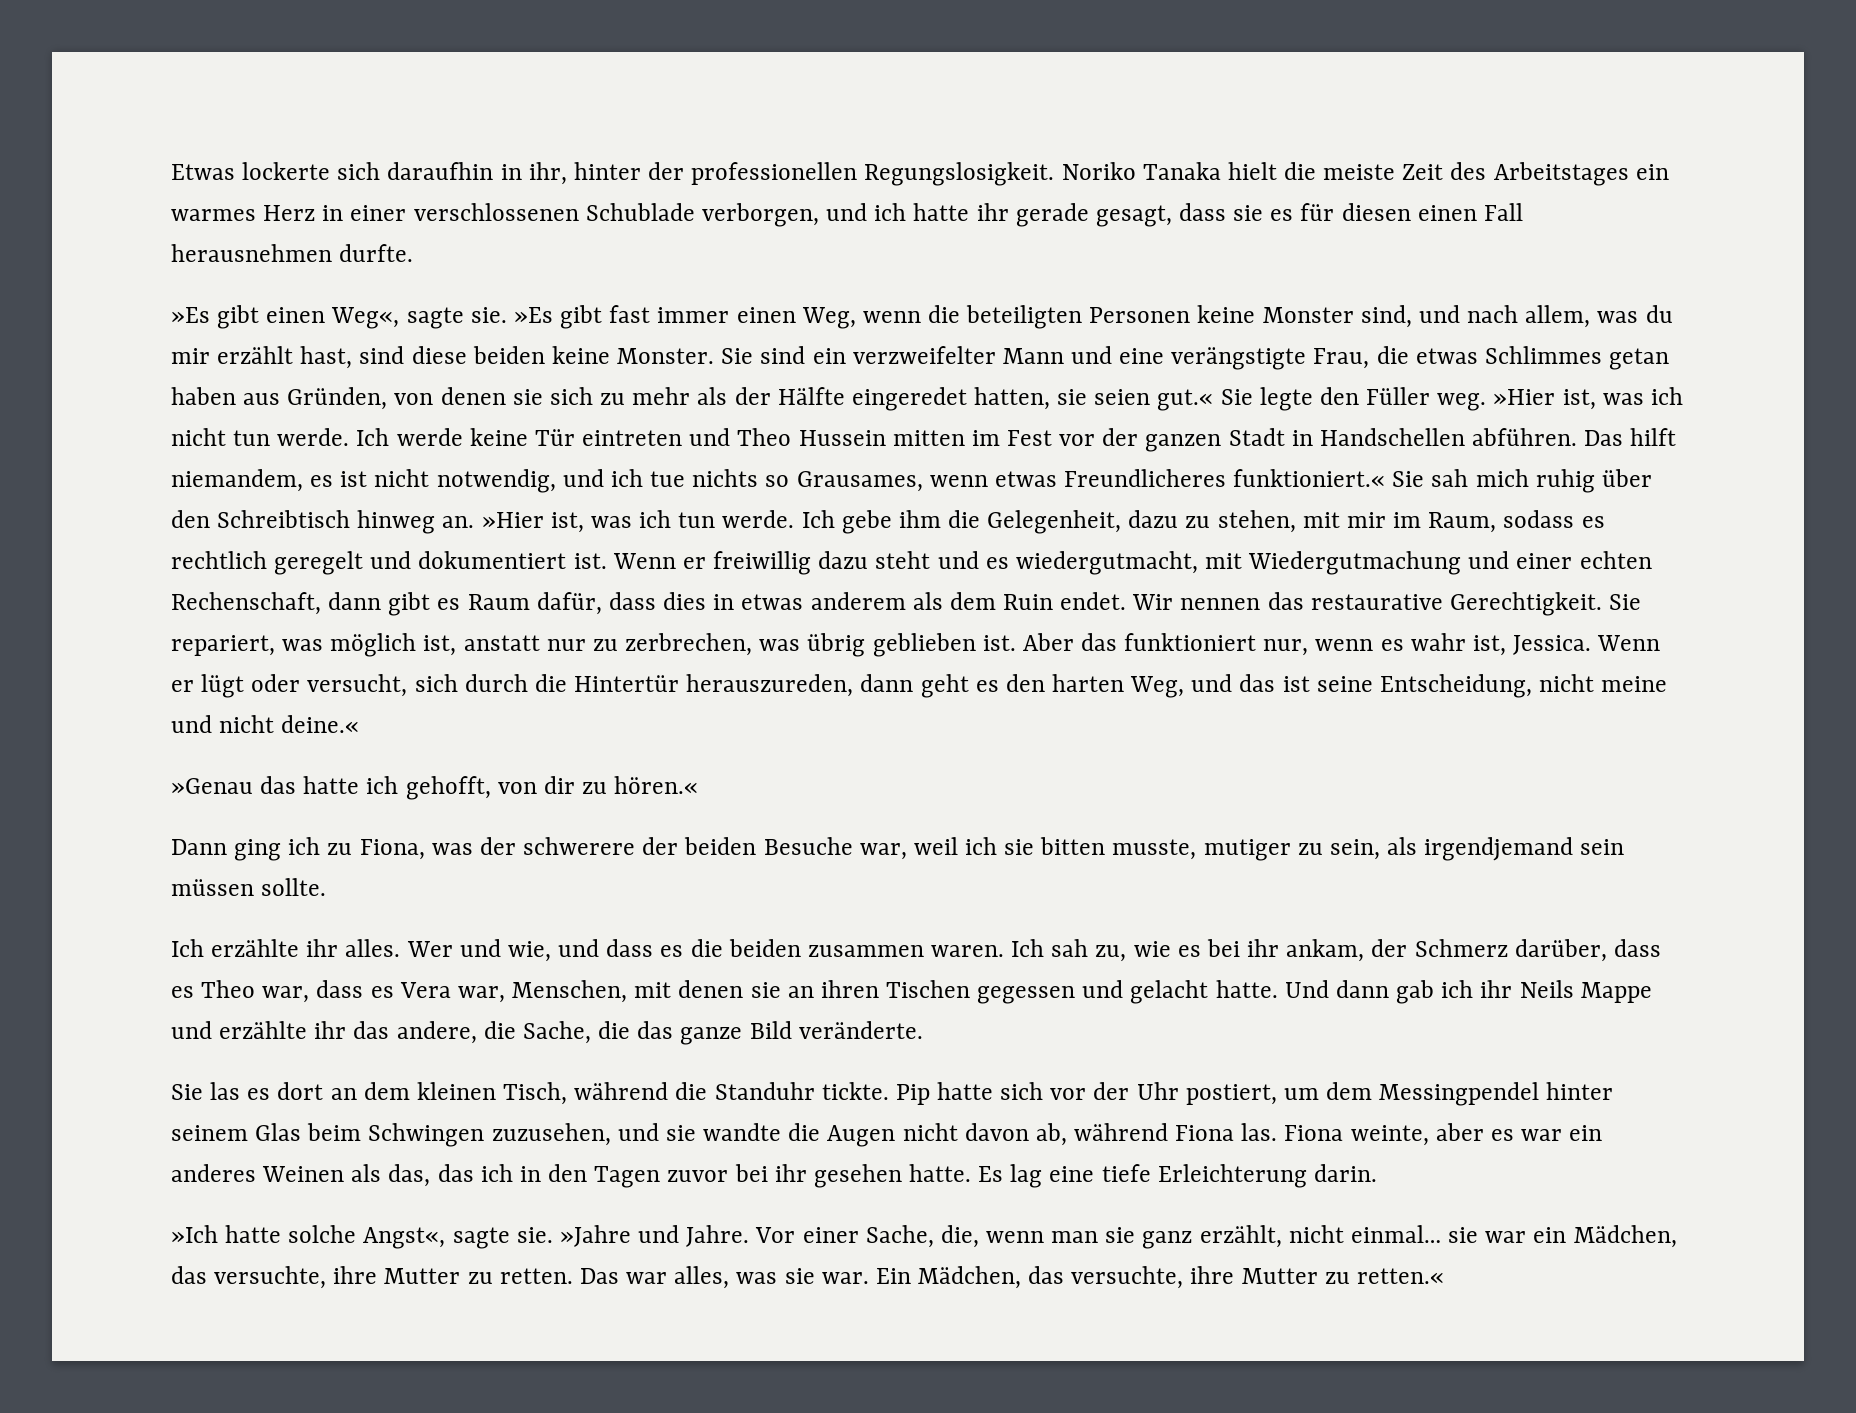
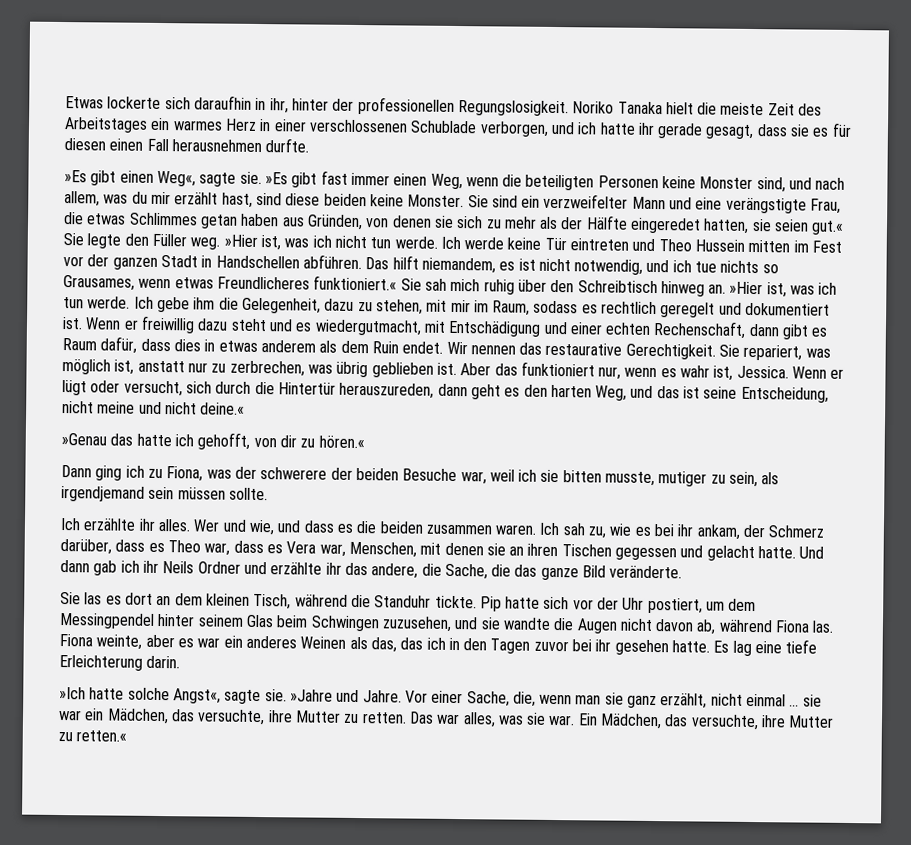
- Wenn er freiwillig dazu steht und es wiedergutmacht, mit Wiedergutmachung und einer echten Rechenschaft, dann gibt es Raum dafür, dass dies in etwas anderem als dem Ruin endet.
+ Wenn er freiwillig dazu steht und es wiedergutmacht, mit Entschädigung und einer echten Rechenschaft, dann gibt es Raum dafür, dass dies in etwas anderem als dem Ruin endet.
- Und dann gab ich ihr Neils Mappe und erzählte ihr das andere, die Sache, die das ganze Bild veränderte.
+ Und dann gab ich ihr Neils Ordner und erzählte ihr das andere, die Sache, die das ganze Bild veränderte.
- Vor einer Sache, die, wenn man sie ganz erzählt, nicht einmal… sie war ein Mädchen, das versuchte, ihre Mutter zu retten.
+ Vor einer Sache, die, wenn man sie ganz erzählt, nicht einmal … sie war ein Mädchen, das versuchte, ihre Mutter zu retten.

